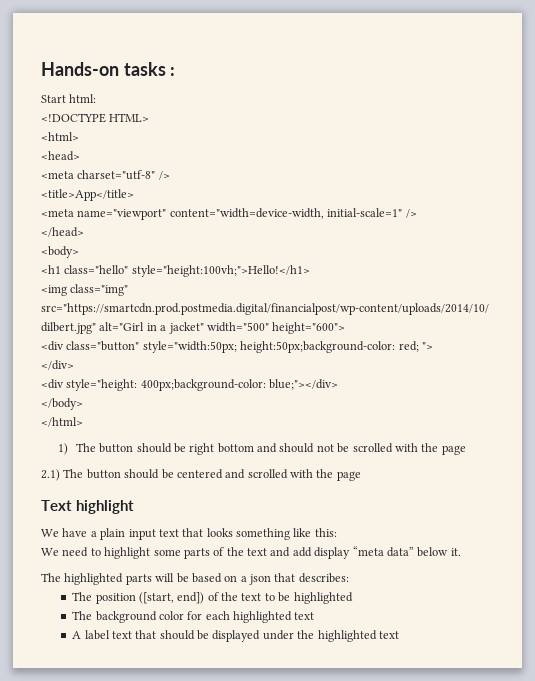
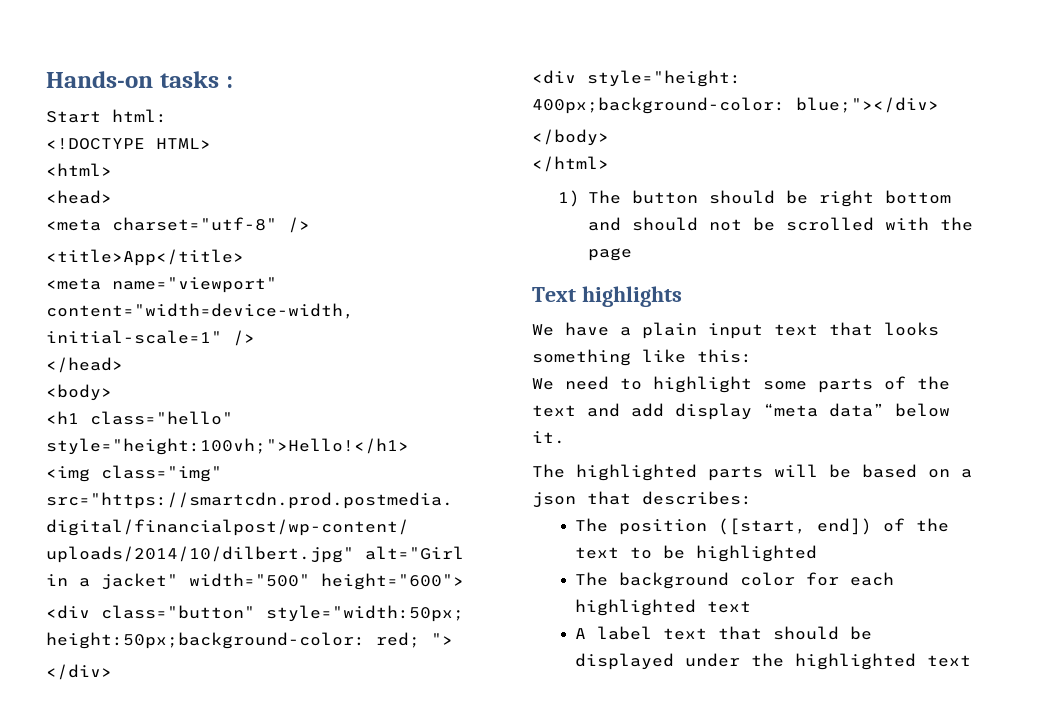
- 2.1) The button should be centered and scrolled with the page
- Text highlight
+ Text highlights

